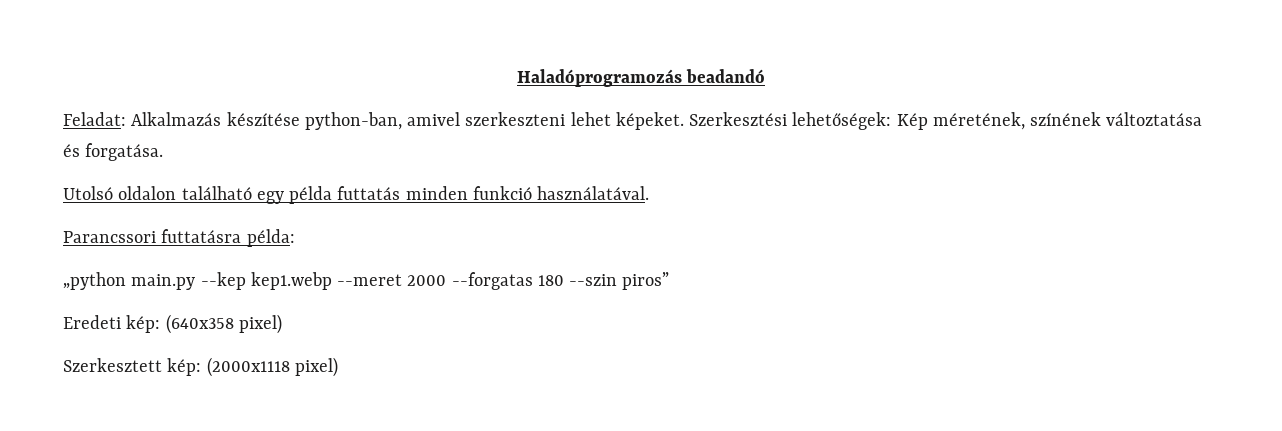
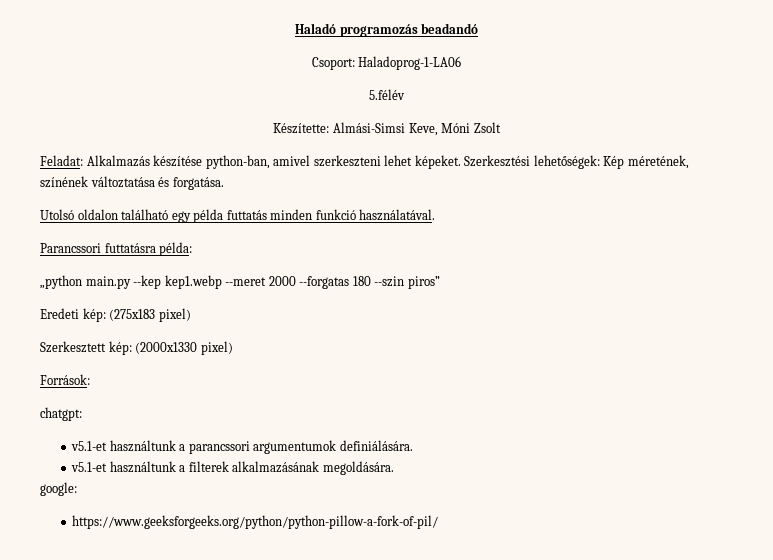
- Haladóprogramozás beadandó
+ Haladó programozás beadandó
+ Csoport: Haladoprog-1-LA06
+ 5.félév
+ Készítette: Almási-Simsi Keve, Móni Zsolt
- Eredeti kép: (640x358 pixel)
+ Eredeti kép: (275x183 pixel)
- Szerkesztett kép: (2000x1118 pixel)
+ Szerkesztett kép: (2000x1330 pixel)
+ Források:
+ chatgpt:
+ v5.1-et használtunk a parancssori argumentumok definiálására.
+ v5.1-et használtunk a filterek alkalmazásának megoldására.
+ google:
+ https://www.geeksforgeeks.org/python/python-pillow-a-fork-of-pil/

